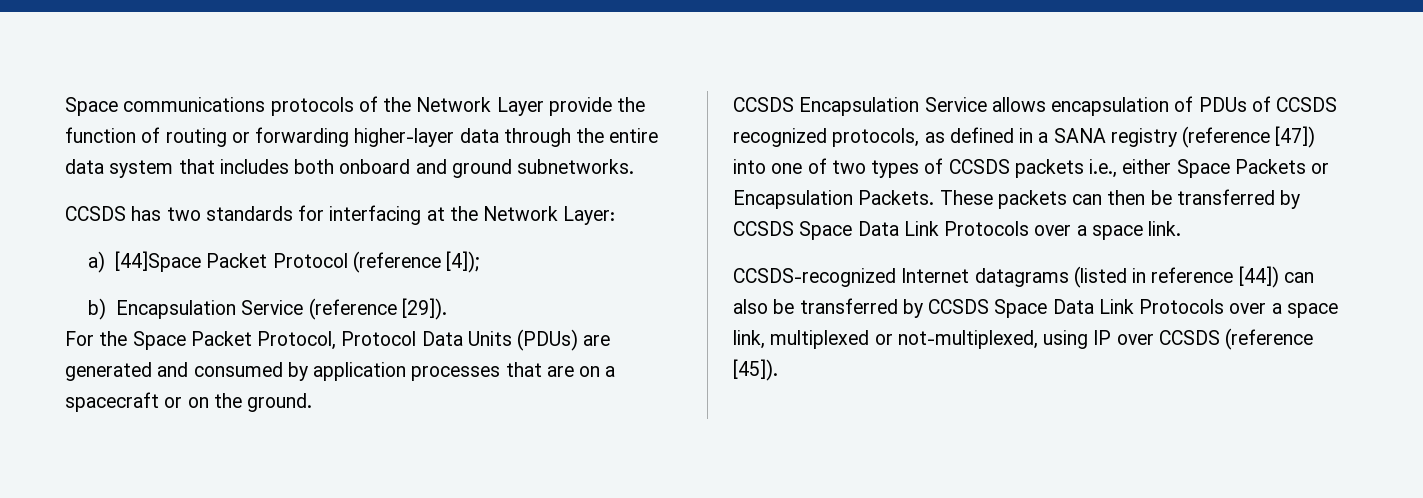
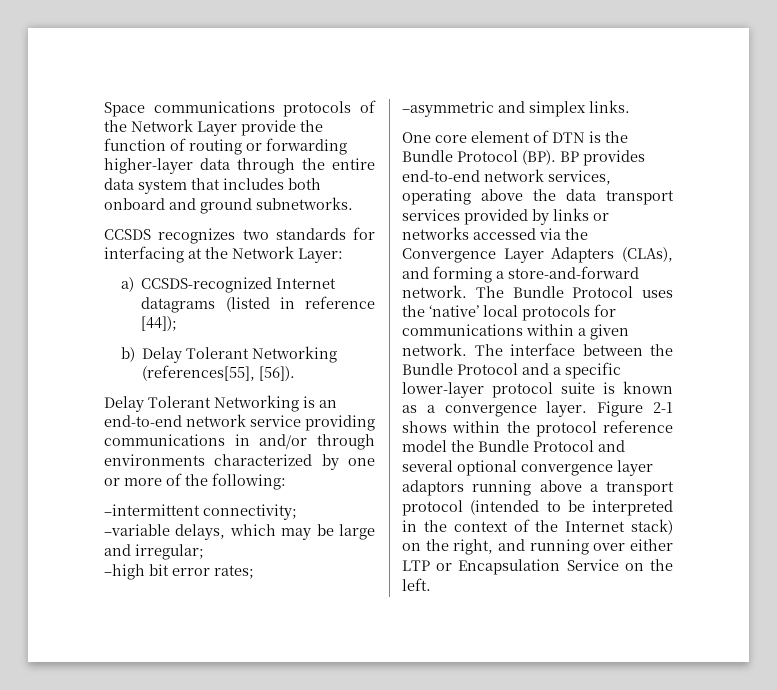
- CCSDS has two standards for interfacing at the Network Layer:
+ CCSDS recognizes two standards for interfacing at the Network Layer:
- a) [44]Space Packet Protocol (reference [4]);
- b) Encapsulation Service (reference [29]).
- For the Space Packet Protocol, Protocol Data Units (PDUs) are generated and consumed by application processes that are on a spacecraft or on the ground.
- CCSDS Encapsulation Service allows encapsulation of PDUs of CCSDS recognized protocols, as defined in a SANA registry (reference [47]) into one of two types of CCSDS packets i.e., either Space Packets or Encapsulation Packets. These packets can then be transferred by CCSDS Space Data Link Protocols over a space link.
- CCSDS-recognized Internet datagrams (listed in reference [44]) can also be transferred by CCSDS Space Data Link Protocols over a space link, multiplexed or not-multiplexed, using IP over CCSDS (reference [45]).
+ a) CCSDS-recognized Internet datagrams (listed in reference [44]);
+ b) Delay Tolerant Networking (references[55], [56]).
+ Delay Tolerant Networking is an end-to-end network service providing communications in and/or through environments characterized by one or more of the following:
+ –intermittent connectivity;
+ –variable delays, which may be large and irregular;
+ –high bit error rates;
+ –asymmetric and simplex links.
+ One core element of DTN is the Bundle Protocol (BP). BP provides end-to-end network services, operating above the data transport services provided by links or networks accessed via the Convergence Layer Adapters (CLAs), and forming a store-and-forward network. The Bundle Protocol uses the ‘native’ local protocols for communications within a given network. The interface between the Bundle Protocol and a specific lower-layer protocol suite is known as a convergence layer. Figure 2-1 shows within the protocol reference model the Bundle Protocol and several optional convergence layer adaptors running above a transport protocol (intended to be interpreted in the context of the Internet stack) on the right, and running over either LTP or Encapsulation Service on the left.

